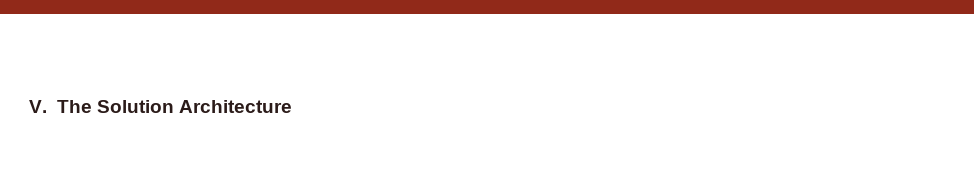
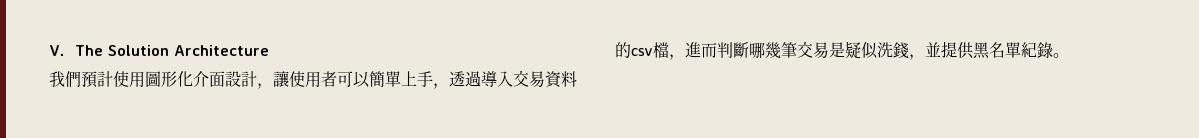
+ 我們預計使用圖形化介面設計，讓使用者可以簡單上手，透過導入交易資料的csv檔，進而判斷哪幾筆交易是疑似洗錢，並提供黑名單紀錄。

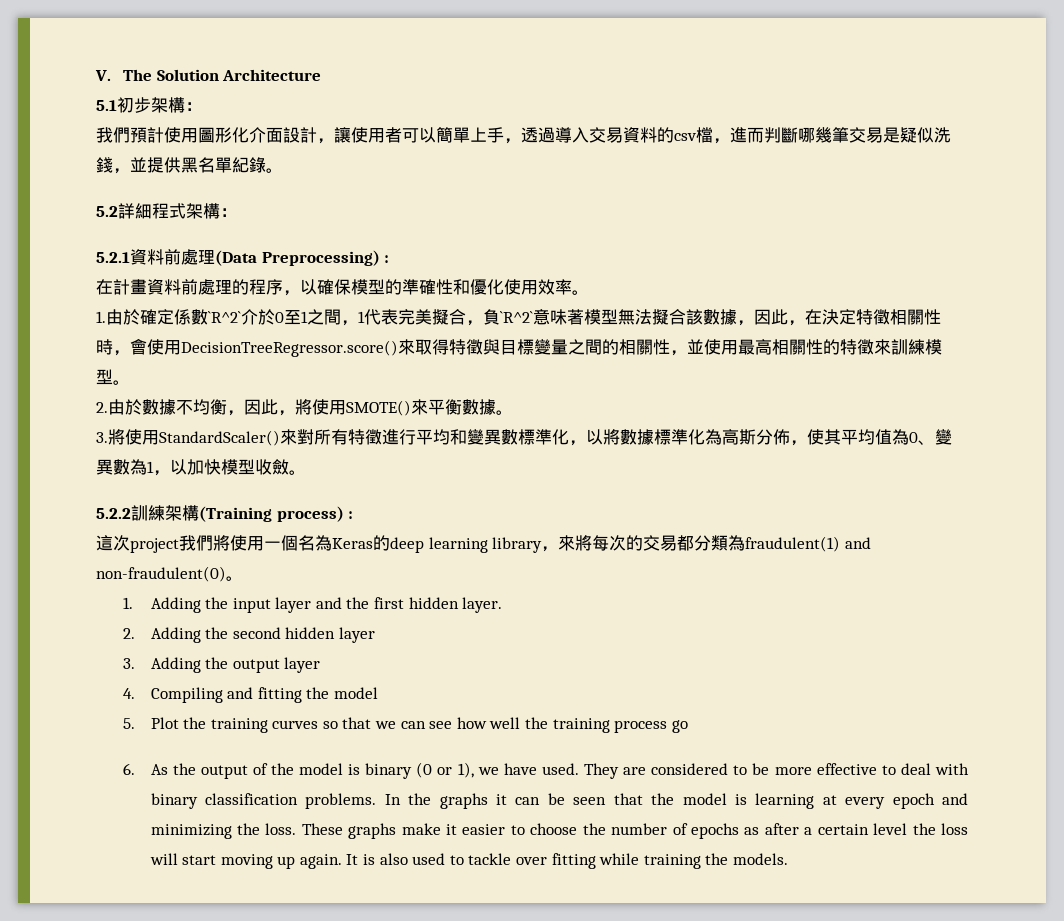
+ 5.1初步架構：
+ 5.2詳細程式架構：
+ 5.2.1資料前處理(Data Preprocessing) :
+ 在計畫資料前處理的程序，以確保模型的準確性和優化使用效率。
+ 1.由於確定係數`R^2`介於0至1之間，1代表完美擬合，負`R^2`意味著模型無法擬合該數據，因此，在決定特徵相關性時，會使用DecisionTreeRegressor.score()來取得特徵與目標變量之間的相關性，並使用最高相關性的特徵來訓練模型。
+ 2.由於數據不均衡，因此，將使用SMOTE()來平衡數據。
+ 3.將使用StandardScaler()來對所有特徵進行平均和變異數標準化，以將數據標準化為高斯分佈，使其平均值為0、變異數為1，以加快模型收斂。
+ 5.2.2訓練架構(Training process) :
+ 這次project我們將使用一個名為Keras的deep learning library，來將每次的交易都分類為fraudulent(1) and non-fraudulent(0)。
+ 1. Adding the input layer and the first hidden layer.
+ 2. Adding the second hidden layer
+ 3. Adding the output layer
+ 4. Compiling and fitting the model
+ 5. Plot the training curves so that we can see how well the training process go
+ 6. As the output of the model is binary (0 or 1), we have used. They are considered to be more effective to deal with binary classification problems. In the graphs it can be seen that the model is learning at every epoch and minimizing the loss. These graphs make it easier to choose the number of epochs as after a certain level the loss will start moving up again. It is also used to tackle over fitting while training the models.

